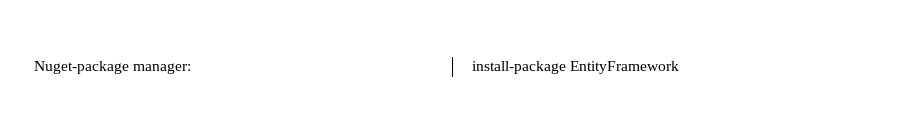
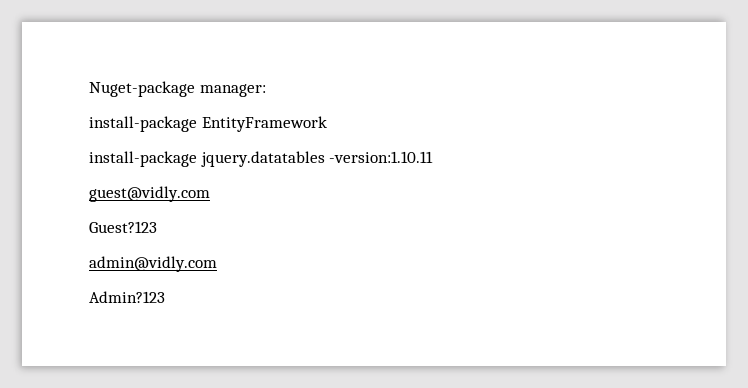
+ install-package jquery.datatables -version:1.10.11
+ guest@vidly.com
+ Guest?123
+ admin@vidly.com
+ Admin?123

